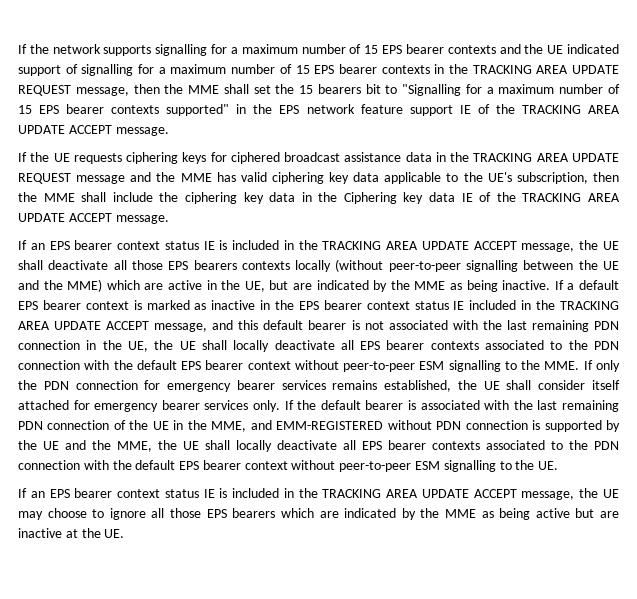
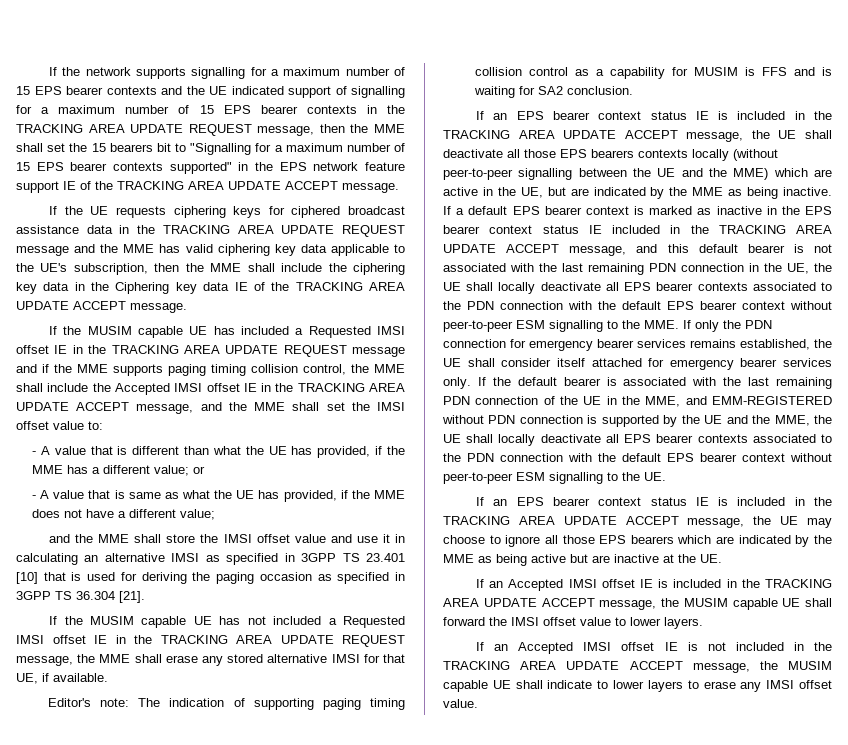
+ If the MUSIM capable UE has included a Requested IMSI offset IE in the TRACKING AREA UPDATE REQUEST message and if the MME supports paging timing collision control, the MME shall include the Accepted IMSI offset IE in the TRACKING AREA UPDATE ACCEPT message, and the MME shall set the IMSI offset value to:
+ - A value that is different than what the UE has provided, if the MME has a different value; or
+ - A value that is same as what the UE has provided, if the MME does not have a different value;
+ and the MME shall store the IMSI offset value and use it in calculating an alternative IMSI as specified in 3GPP TS 23.401 [10] that is used for deriving the paging occasion as specified in 3GPP TS 36.304 [21].
+ If the MUSIM capable UE has not included a Requested IMSI offset IE in the TRACKING AREA UPDATE REQUEST message, the MME shall erase any stored alternative IMSI for that UE, if available.
+ Editor's note: The indication of supporting paging timing collision control as a capability for MUSIM is FFS and is waiting for SA2 conclusion.
+ If an Accepted IMSI offset IE is included in the TRACKING AREA UPDATE ACCEPT message, the MUSIM capable UE shall forward the IMSI offset value to lower layers.
+ If an Accepted IMSI offset IE is not included in the TRACKING AREA UPDATE ACCEPT message, the MUSIM capable UE shall indicate to lower layers to erase any IMSI offset value.

